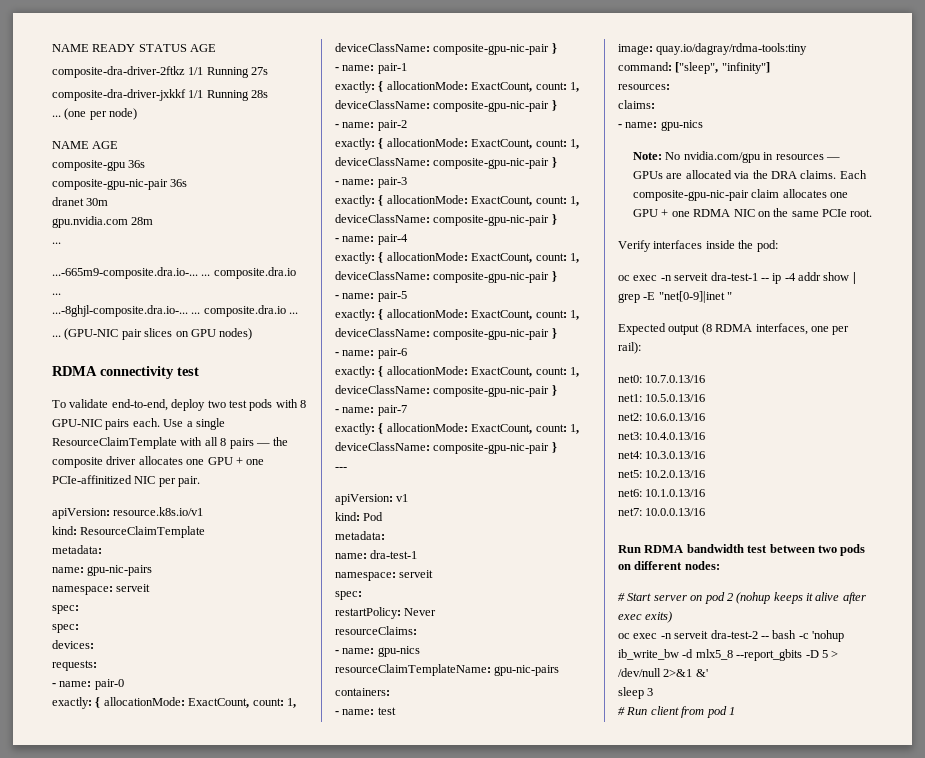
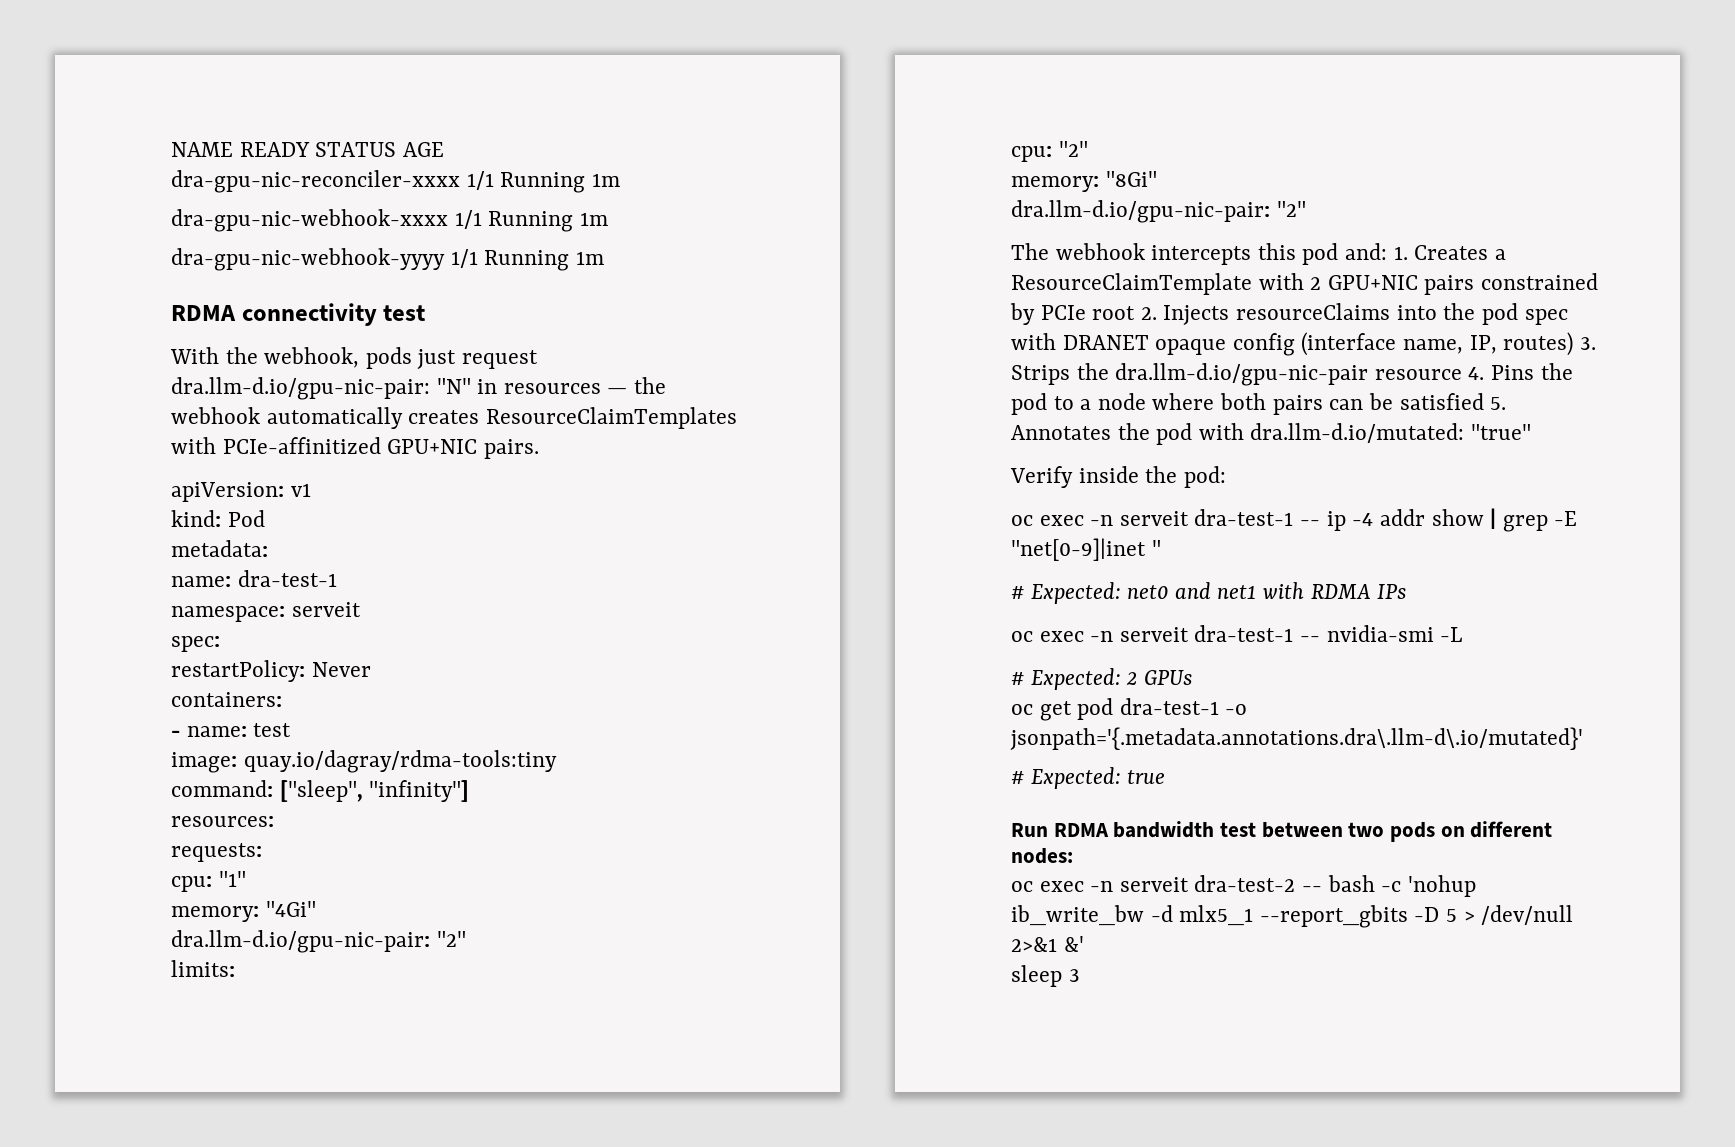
- composite-dra-driver-2ftkz 1/1 Running 27s
- composite-dra-driver-jxkkf 1/1 Running 28s
- ... (one per node)
- NAME AGE
- composite-gpu 36s
- composite-gpu-nic-pair 36s
- dranet 30m
- gpu.nvidia.com 28m
- ...
- ...-665m9-composite.dra.io-... ... composite.dra.io ...
- ...-8ghjl-composite.dra.io-... ... composite.dra.io ...
- ... (GPU-NIC pair slices on GPU nodes)
+ dra-gpu-nic-reconciler-xxxx 1/1 Running 1m
+ dra-gpu-nic-webhook-xxxx 1/1 Running 1m
+ dra-gpu-nic-webhook-yyyy 1/1 Running 1m
  RDMA connectivity test
- To validate end-to-end, deploy two test pods with 8 GPU-NIC pairs each. Use a single ResourceClaimTemplate with all 8 pairs — the composite driver allocates one GPU + one PCIe-affinitized NIC per pair.
- apiVersion: resource.k8s.io/v1
- kind: ResourceClaimTemplate
- metadata:
- name: gpu-nic-pairs
- namespace: serveit
- spec:
- spec:
- devices:
- requests:
- - name: pair-0
- exactly: { allocationMode: ExactCount, count: 1, deviceClassName: composite-gpu-nic-pair }
- - name: pair-1
- exactly: { allocationMode: ExactCount, count: 1, deviceClassName: composite-gpu-nic-pair }
- - name: pair-2
- exactly: { allocationMode: ExactCount, count: 1, deviceClassName: composite-gpu-nic-pair }
- - name: pair-3
- exactly: { allocationMode: ExactCount, count: 1, deviceClassName: composite-gpu-nic-pair }
- - name: pair-4
- exactly: { allocationMode: ExactCount, count: 1, deviceClassName: composite-gpu-nic-pair }
- - name: pair-5
- exactly: { allocationMode: ExactCount, count: 1, deviceClassName: composite-gpu-nic-pair }
- - name: pair-6
- exactly: { allocationMode: ExactCount, count: 1, deviceClassName: composite-gpu-nic-pair }
- - name: pair-7
- exactly: { allocationMode: ExactCount, count: 1, deviceClassName: composite-gpu-nic-pair }
- ---
+ With the webhook, pods just request dra.llm-d.io/gpu-nic-pair: "N" in resources — the webhook automatically creates ResourceClaimTemplates with PCIe-affinitized GPU+NIC pairs.
- resourceClaims:
- - name: gpu-nics
- resourceClaimTemplateName: gpu-nic-pairs
- claims:
- - name: gpu-nics
- Note: No nvidia.com/gpu in resources — GPUs are allocated via the DRA claims. Each composite-gpu-nic-pair claim allocates one GPU + one RDMA NIC on the same PCIe root.
+ requests:
+ cpu: "1"
+ memory: "4Gi"
+ dra.llm-d.io/gpu-nic-pair: "2"
+ limits:
+ cpu: "2"
+ memory: "8Gi"
+ dra.llm-d.io/gpu-nic-pair: "2"
+ The webhook intercepts this pod and: 1. Creates a ResourceClaimTemplate with 2 GPU+NIC pairs constrained by PCIe root 2. Injects resourceClaims into the pod spec with DRANET opaque config (interface name, IP, routes) 3. Strips the dra.llm-d.io/gpu-nic-pair resource 4. Pins the pod to a node where both pairs can be satisfied 5. Annotates the pod with dra.llm-d.io/mutated: "true"
- Verify interfaces inside the pod:
+ Verify inside the pod:
- Expected output (8 RDMA interfaces, one per rail):
- net0: 10.7.0.13/16
- net1: 10.5.0.13/16
- net2: 10.6.0.13/16
- net3: 10.4.0.13/16
- net4: 10.3.0.13/16
- net5: 10.2.0.13/16
- net6: 10.1.0.13/16
- net7: 10.0.0.13/16
+ # Expected: net0 and net1 with RDMA IPs
+ oc exec -n serveit dra-test-1 -- nvidia-smi -L
+ # Expected: 2 GPUs
+ oc get pod dra-test-1 -o jsonpath='{.metadata.annotations.dra\.llm-d\.io/mutated}'
+ # Expected: true
- # Start server on pod 2 (nohup keeps it alive after exec exits)
- oc exec -n serveit dra-test-2 -- bash -c 'nohup ib_write_bw -d mlx5_8 --report_gbits -D 5 > /dev/null 2>&1 &'
+ oc exec -n serveit dra-test-2 -- bash -c 'nohup ib_write_bw -d mlx5_1 --report_gbits -D 5 > /dev/null 2>&1 &'
- # Run client from pod 1

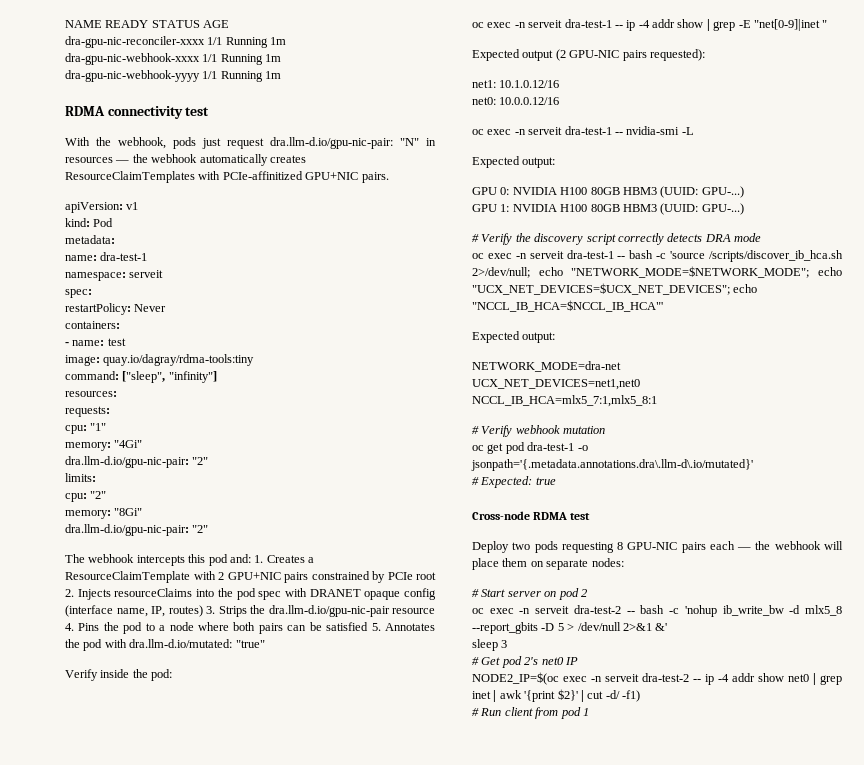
- # Expected: net0 and net1 with RDMA IPs
+ Expected output (2 GPU-NIC pairs requested):
+ net1: 10.1.0.12/16
+ net0: 10.0.0.12/16
  oc exec -n serveit dra-test-1 -- nvidia-smi -L
- # Expected: 2 GPUs
+ Expected output:
+ GPU 0: NVIDIA H100 80GB HBM3 (UUID: GPU-...)
+ GPU 1: NVIDIA H100 80GB HBM3 (UUID: GPU-...)
+ # Verify the discovery script correctly detects DRA mode
+ oc exec -n serveit dra-test-1 -- bash -c 'source /scripts/discover_ib_hca.sh 2>/dev/null; echo "NETWORK_MODE=$NETWORK_MODE"; echo "UCX_NET_DEVICES=$UCX_NET_DEVICES"; echo "NCCL_IB_HCA=$NCCL_IB_HCA"'
+ Expected output:
+ NETWORK_MODE=dra-net
+ UCX_NET_DEVICES=net1,net0
+ NCCL_IB_HCA=mlx5_7:1,mlx5_8:1
+ # Verify webhook mutation
- Run RDMA bandwidth test between two pods on different nodes:
+ Cross-node RDMA test
+ Deploy two pods requesting 8 GPU-NIC pairs each — the webhook will place them on separate nodes:
+ # Start server on pod 2
- oc exec -n serveit dra-test-2 -- bash -c 'nohup ib_write_bw -d mlx5_1 --report_gbits -D 5 > /dev/null 2>&1 &'
+ oc exec -n serveit dra-test-2 -- bash -c 'nohup ib_write_bw -d mlx5_8 --report_gbits -D 5 > /dev/null 2>&1 &'
+ # Get pod 2's net0 IP
+ NODE2_IP=$(oc exec -n serveit dra-test-2 -- ip -4 addr show net0 | grep inet | awk '{print $2}' | cut -d/ -f1)
+ # Run client from pod 1

